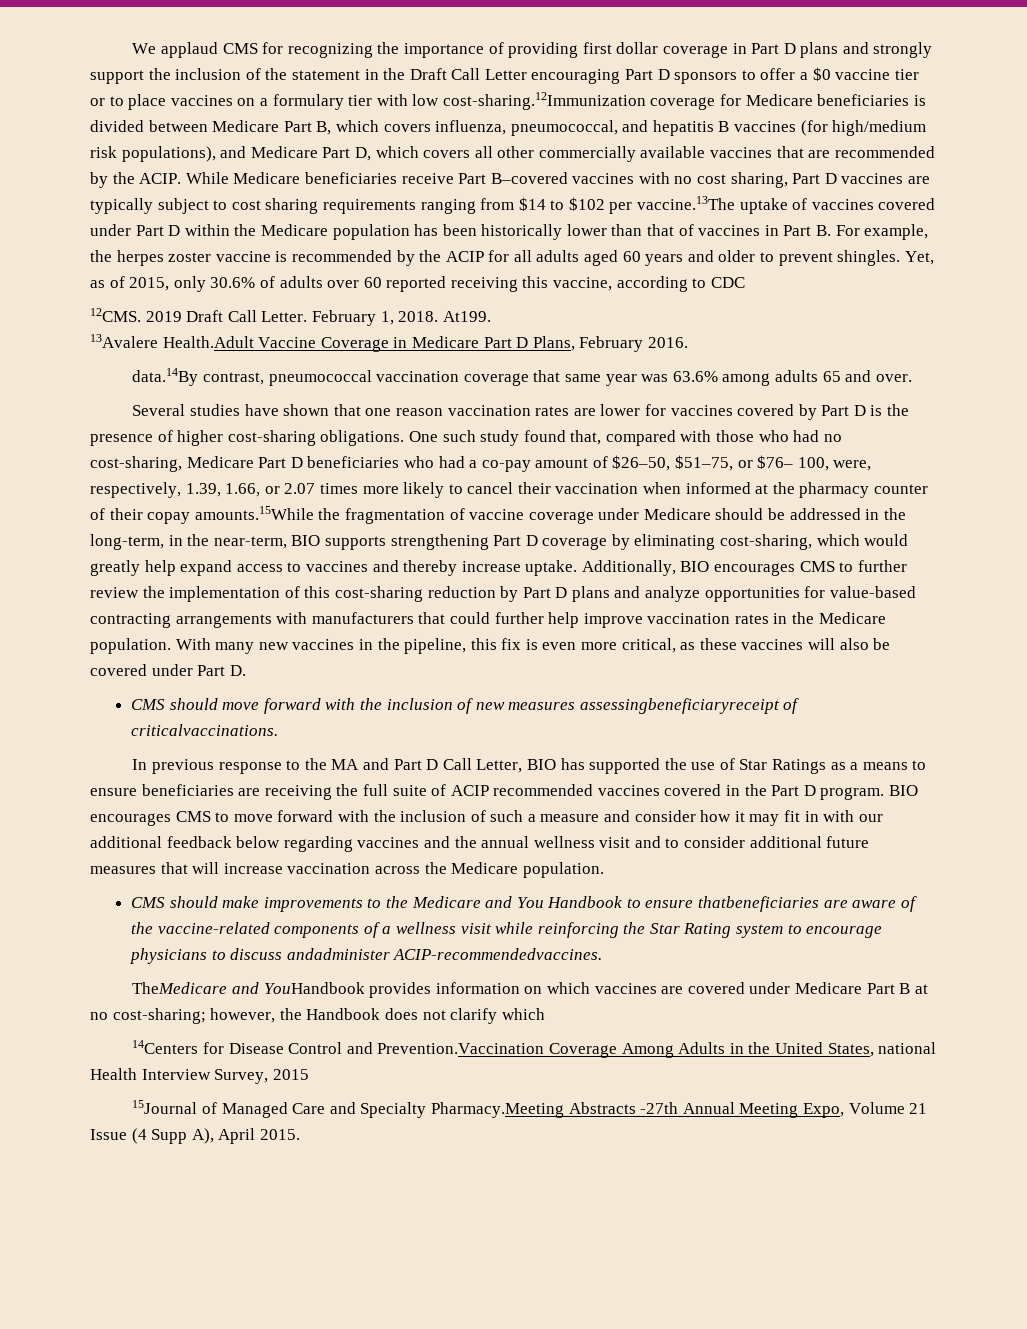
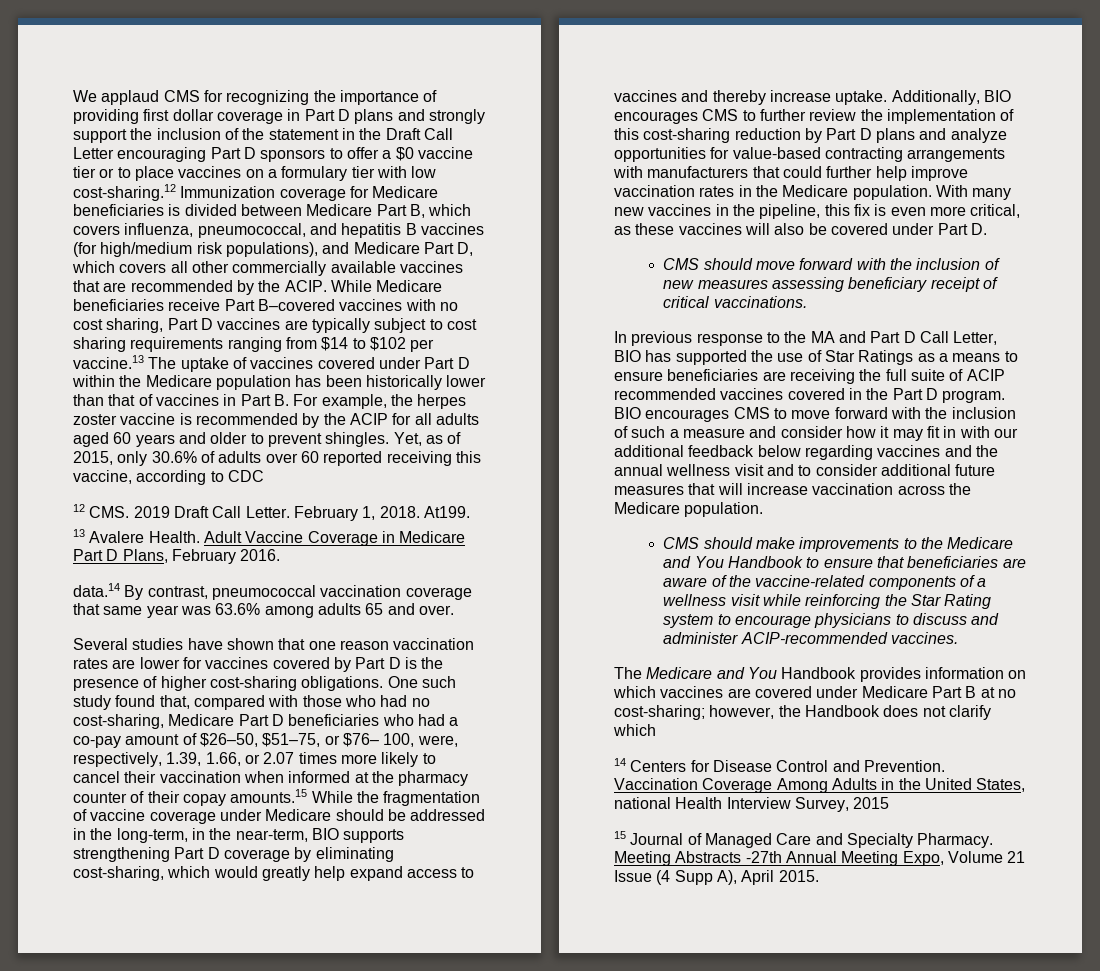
- We applaud CMS for recognizing the importance of providing first dollar coverage in Part D plans and strongly support the inclusion of the statement in the Draft Call Letter encouraging Part D sponsors to offer a $0 vaccine tier or to place vaccines on a formulary tier with low cost-sharing.12Immunization coverage for Medicare beneficiaries is divided between Medicare Part B, which covers influenza, pneumococcal, and hepatitis B vaccines (for high/medium risk populations), and Medicare Part D, which covers all other commercially available vaccines that are recommended by the ACIP.
+ We applaud CMS for recognizing the importance of providing first dollar coverage in Part D plans and strongly support the inclusion of the statement in the Draft Call Letter encouraging Part D sponsors to offer a $0 vaccine tier or to place vaccines on a formulary tier with low cost-sharing.12 Immunization coverage for Medicare beneficiaries is divided between Medicare Part B, which covers influenza, pneumococcal, and hepatitis B vaccines (for high/medium risk populations), and Medicare Part D, which covers all other commercially available vaccines that are recommended by the ACIP.
- While Medicare beneficiaries receive Part B–covered vaccines with no cost sharing, Part D vaccines are typically subject to cost sharing requirements ranging from $14 to $102 per vaccine.13The uptake of vaccines covered under Part D within the Medicare population has been historically lower than that of vaccines in Part B. For example, the herpes zoster vaccine is recommended by the ACIP for all adults aged 60 years and older to prevent shingles.
+ While Medicare beneficiaries receive Part B–covered vaccines with no cost sharing, Part D vaccines are typically subject to cost sharing requirements ranging from $14 to $102 per vaccine.13 The uptake of vaccines covered under Part D within the Medicare population has been historically lower than that of vaccines in Part B. For example, the herpes zoster vaccine is recommended by the ACIP for all adults aged 60 years and older to prevent shingles.
- 12CMS. 2019 Draft Call Letter.
+ 12 CMS. 2019 Draft Call Letter.
- 13Avalere Health.Adult Vaccine Coverage in Medicare Part D Plans, February 2016.
+ 13 Avalere Health. Adult Vaccine Coverage in Medicare Part D Plans, February 2016.
- data.14By contrast, pneumococcal vaccination coverage that same year was 63.6% among adults 65 and over.
+ data.14 By contrast, pneumococcal vaccination coverage that same year was 63.6% among adults 65 and over.
- One such study found that, compared with those who had no cost-sharing, Medicare Part D beneficiaries who had a co-pay amount of $26–50, $51–75, or $76– 100, were, respectively, 1.39, 1.66, or 2.07 times more likely to cancel their vaccination when informed at the pharmacy counter of their copay amounts.15While the fragmentation of vaccine coverage under Medicare should be addressed in the long-term, in the near-term, BIO supports strengthening Part D coverage by eliminating cost-sharing, which would greatly help expand access to vaccines and thereby increase uptake.
+ One such study found that, compared with those who had no cost-sharing, Medicare Part D beneficiaries who had a co-pay amount of $26–50, $51–75, or $76– 100, were, respectively, 1.39, 1.66, or 2.07 times more likely to cancel their vaccination when informed at the pharmacy counter of their copay amounts.15 While the fragmentation of vaccine coverage under Medicare should be addressed in the long-term, in the near-term, BIO supports strengthening Part D coverage by eliminating cost-sharing, which would greatly help expand access to vaccines and thereby increase uptake.
- CMS should move forward with the inclusion of new measures assessingbeneficiaryreceipt of criticalvaccinations.
+ CMS should move forward with the inclusion of new measures assessing beneficiary receipt of critical vaccinations.
- CMS should make improvements to the Medicare and You Handbook to ensure thatbeneficiaries are aware of the vaccine-related components of a wellness visit while reinforcing the Star Rating system to encourage physicians to discuss andadminister ACIP-recommendedvaccines.
- TheMedicare and YouHandbook provides information on which vaccines are covered under Medicare Part B at no cost-sharing; however, the Handbook does not clarify which
+ CMS should make improvements to the Medicare and You Handbook to ensure that beneficiaries are aware of the vaccine-related components of a wellness visit while reinforcing the Star Rating system to encourage physicians to discuss and administer ACIP-recommended vaccines.
+ The Medicare and You Handbook provides information on which vaccines are covered under Medicare Part B at no cost-sharing; however, the Handbook does not clarify which
- 14Centers for Disease Control and Prevention.Vaccination Coverage Among Adults in the United States, national Health Interview Survey, 2015
+ 14 Centers for Disease Control and Prevention. Vaccination Coverage Among Adults in the United States, national Health Interview Survey, 2015
- 15Journal of Managed Care and Specialty Pharmacy.Meeting Abstracts -27th Annual Meeting Expo, Volume 21 Issue (4 Supp A), April 2015.
+ 15 Journal of Managed Care and Specialty Pharmacy. Meeting Abstracts -27th Annual Meeting Expo, Volume 21 Issue (4 Supp A), April 2015.

